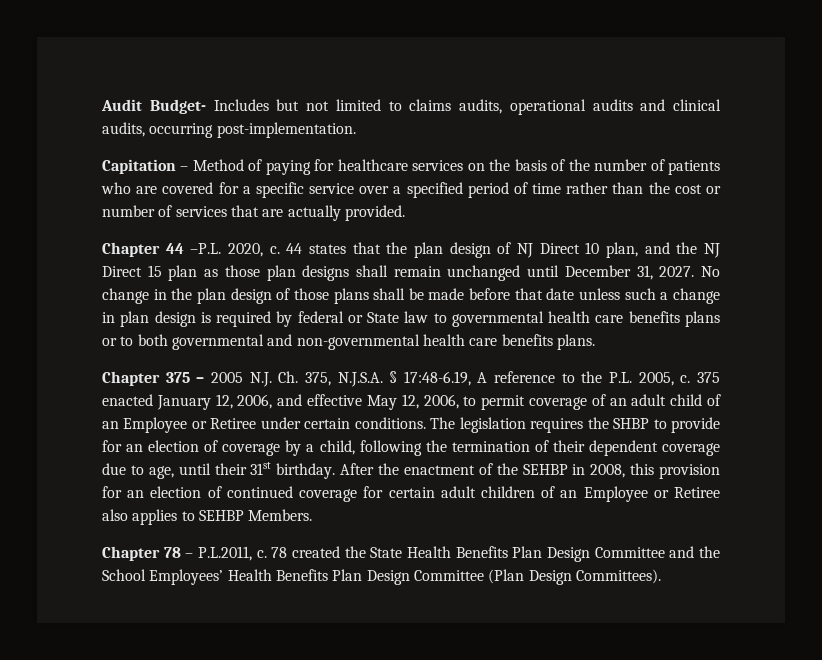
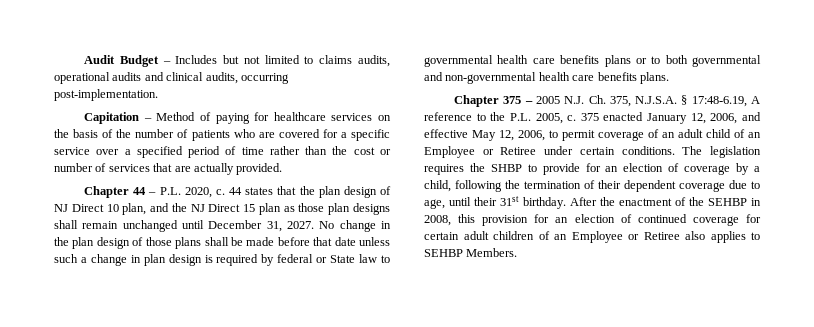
- Audit Budget- Includes but not limited to claims audits, operational audits and clinical audits, occurring post-implementation.
+ Audit Budget – Includes but not limited to claims audits, operational audits and clinical audits, occurring post-implementation.
- Chapter 44 –P.L. 2020, c.
+ Chapter 44 – P.L. 2020, c.
- Chapter 78 – P.L.2011, c. 78 created the State Health Benefits Plan Design Committee and the School Employees’ Health Benefits Plan Design Committee (Plan Design Committees).

